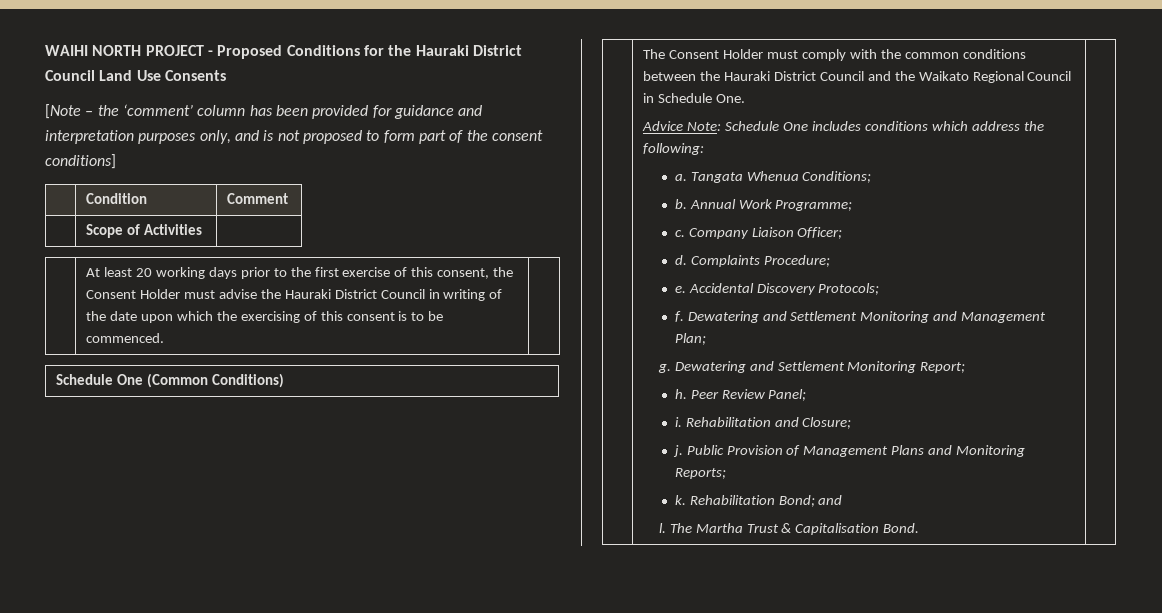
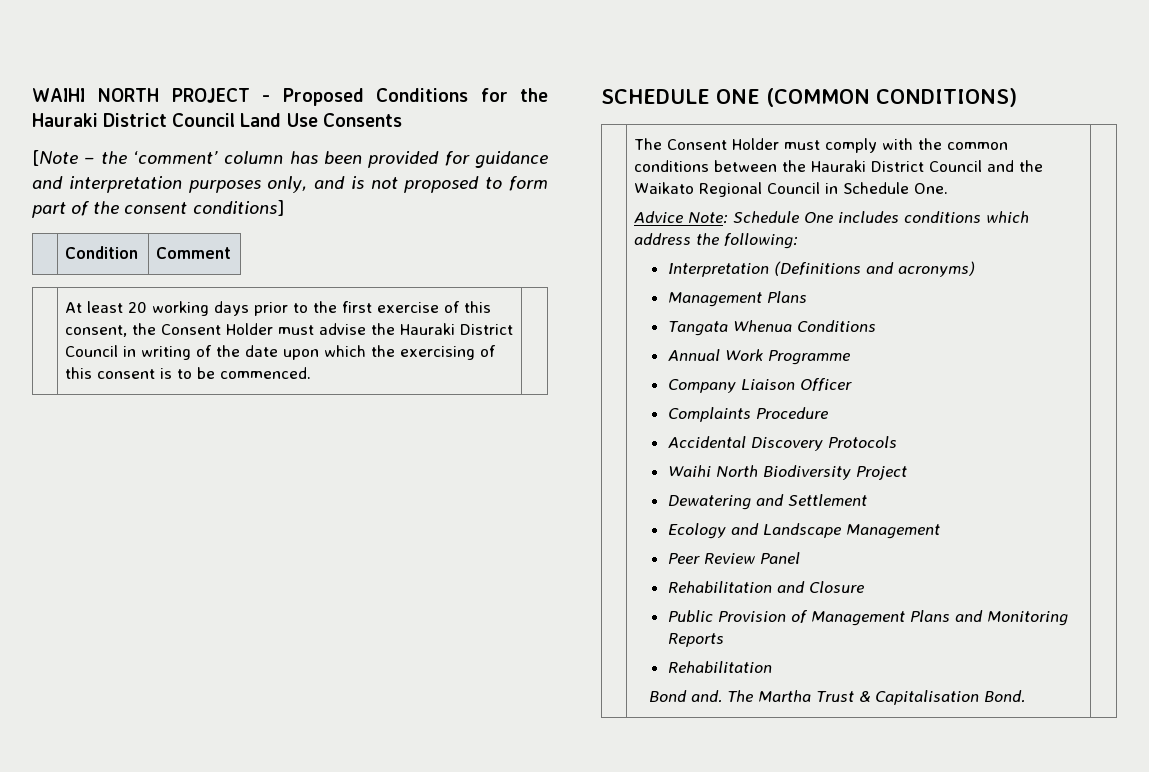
- | Scope of Activities |
- Schedule One (Common Conditions)
+ SCHEDULE ONE (COMMON CONDITIONS)
- a. Tangata Whenua Conditions;
- b. Annual Work Programme;
- c. Company Liaison Officer;
- d. Complaints Procedure;
- e. Accidental Discovery Protocols;
- f. Dewatering and Settlement Monitoring and Management Plan;
- g. Dewatering and Settlement Monitoring Report;
- h. Peer Review Panel;
- i. Rehabilitation and Closure;
- j. Public Provision of Management Plans and Monitoring Reports;
- k. Rehabilitation Bond; and
- l.
+ Interpretation (Definitions and acronyms)
+ Management Plans
+ Tangata Whenua Conditions
+ Annual Work Programme
+ Company Liaison Officer
+ Complaints Procedure
+ Accidental Discovery Protocols
+ Waihi North Biodiversity Project
+ Dewatering and Settlement
+ Ecology and Landscape Management
+ Peer Review Panel
+ Rehabilitation and Closure
+ Public Provision of Management Plans and Monitoring Reports
+ Rehabilitation
+ Bond and.

